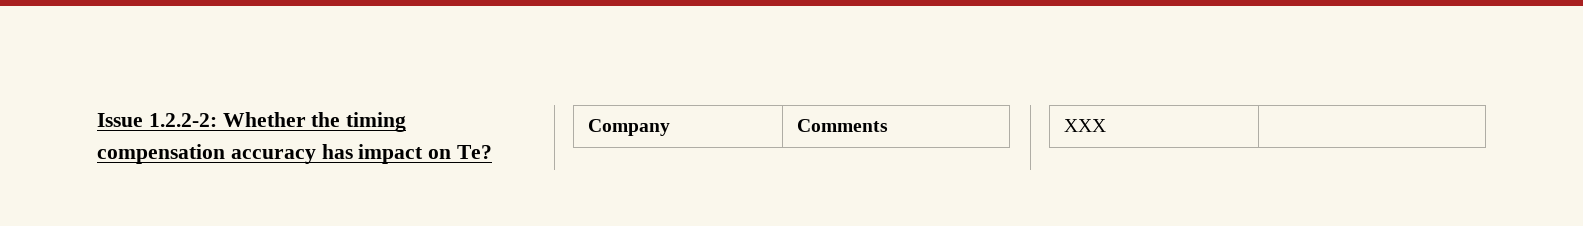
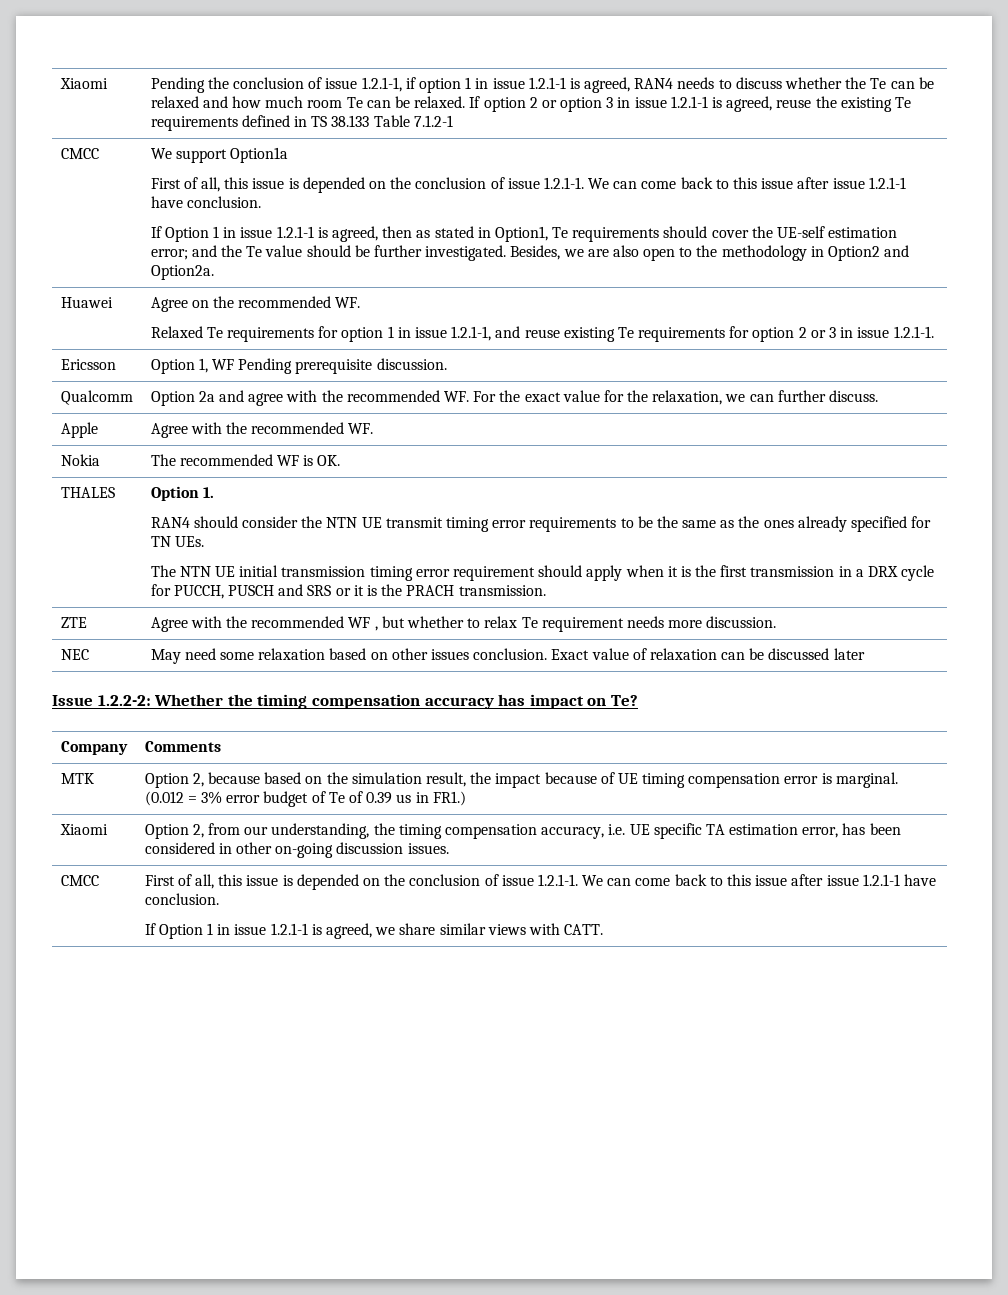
+ Xiaomi | Pending the conclusion of issue 1.2.1-1, if option 1 in issue 1.2.1-1 is agreed, RAN4 needs to discuss whether the Te can be relaxed and how much room Te can be relaxed. If option 2 or option 3 in issue 1.2.1-1 is agreed, reuse the existing Te requirements defined in TS 38.133 Table 7.1.2-1
+ CMCC | We support Option1a
+ First of all, this issue is depended on the conclusion of issue 1.2.1-1. We can come back to this issue after issue 1.2.1-1 have conclusion.
+ If Option 1 in issue 1.2.1-1 is agreed, then as stated in Option1, Te requirements should cover the UE-self estimation error; and the Te value should be further investigated. Besides, we are also open to the methodology in Option2 and Option2a.
+ Huawei | Agree on the recommended WF.
+ Relaxed Te requirements for option 1 in issue 1.2.1-1, and reuse existing Te requirements for option 2 or 3 in issue 1.2.1-1.
+ Ericsson | Option 1, WF Pending prerequisite discussion.
+ Qualcomm | Option 2a and agree with the recommended WF. For the exact value for the relaxation, we can further discuss.
+ Apple | Agree with the recommended WF.
+ Nokia | The recommended WF is OK.
+ THALES | Option 1.
+ RAN4 should consider the NTN UE transmit timing error requirements to be the same as the ones already specified for TN UEs.
+ The NTN UE initial transmission timing error requirement should apply when it is the first transmission in a DRX cycle for PUCCH, PUSCH and SRS or it is the PRACH transmission.
+ ZTE | Agree with the recommended WF , but whether to relax Te requirement needs more discussion.
+ NEC | May need some relaxation based on other issues conclusion. Exact value of relaxation can be discussed later
- XXX |
+ MTK | Option 2, because based on the simulation result, the impact because of UE timing compensation error is marginal. (0.012 = 3% error budget of Te of 0.39 us in FR1.)
+ Xiaomi | Option 2, from our understanding, the timing compensation accuracy, i.e. UE specific TA estimation error, has been considered in other on-going discussion issues.
+ CMCC | First of all, this issue is depended on the conclusion of issue 1.2.1-1. We can come back to this issue after issue 1.2.1-1 have conclusion.
+ If Option 1 in issue 1.2.1-1 is agreed, we share similar views with CATT.

